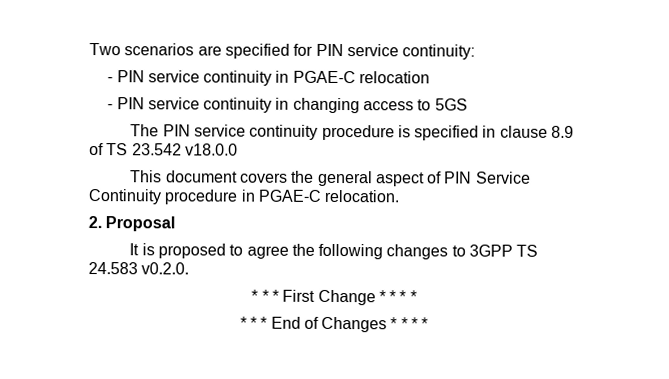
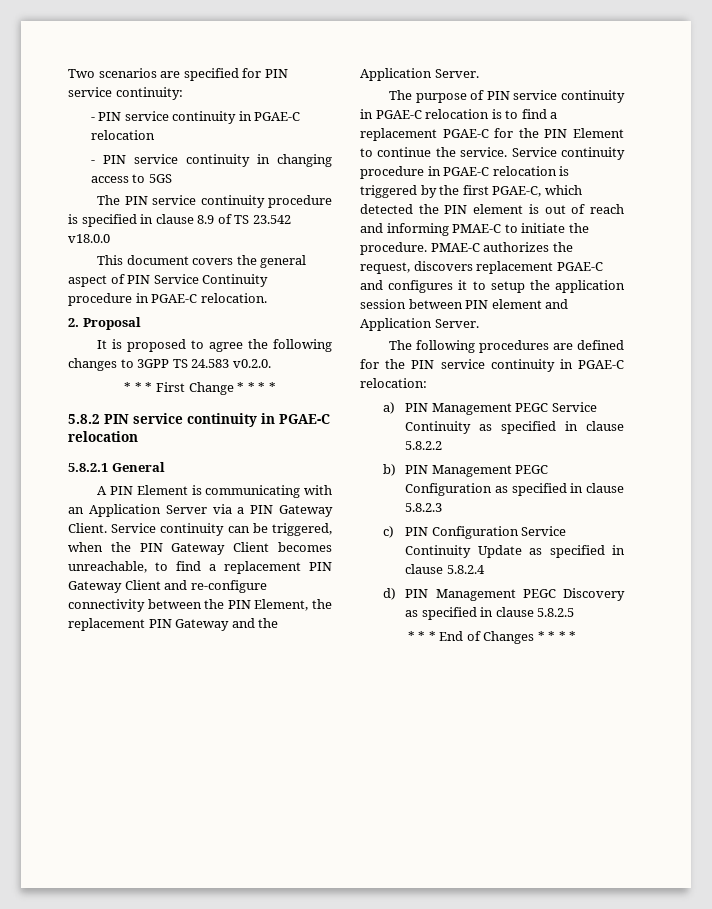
+ 5.8.2 PIN service continuity in PGAE-C relocation
+ 5.8.2.1 General
+ A PIN Element is communicating with an Application Server via a PIN Gateway Client. Service continuity can be triggered, when the PIN Gateway Client becomes unreachable, to find a replacement PIN Gateway Client and re-configure connectivity between the PIN Element, the replacement PIN Gateway and the Application Server.
+ The purpose of PIN service continuity in PGAE-C relocation is to find a replacement PGAE-C for the PIN Element to continue the service. Service continuity procedure in PGAE-C relocation is triggered by the first PGAE-C, which detected the PIN element is out of reach and informing PMAE-C to initiate the procedure. PMAE-C authorizes the request, discovers replacement PGAE-C and configures it to setup the application session between PIN element and Application Server.
+ The following procedures are defined for the PIN service continuity in PGAE-C relocation:
+ a) PIN Management PEGC Service Continuity as specified in clause 5.8.2.2
+ b) PIN Management PEGC Configuration as specified in clause 5.8.2.3
+ c) PIN Configuration Service Continuity Update as specified in clause 5.8.2.4
+ d) PIN Management PEGC Discovery as specified in clause 5.8.2.5

